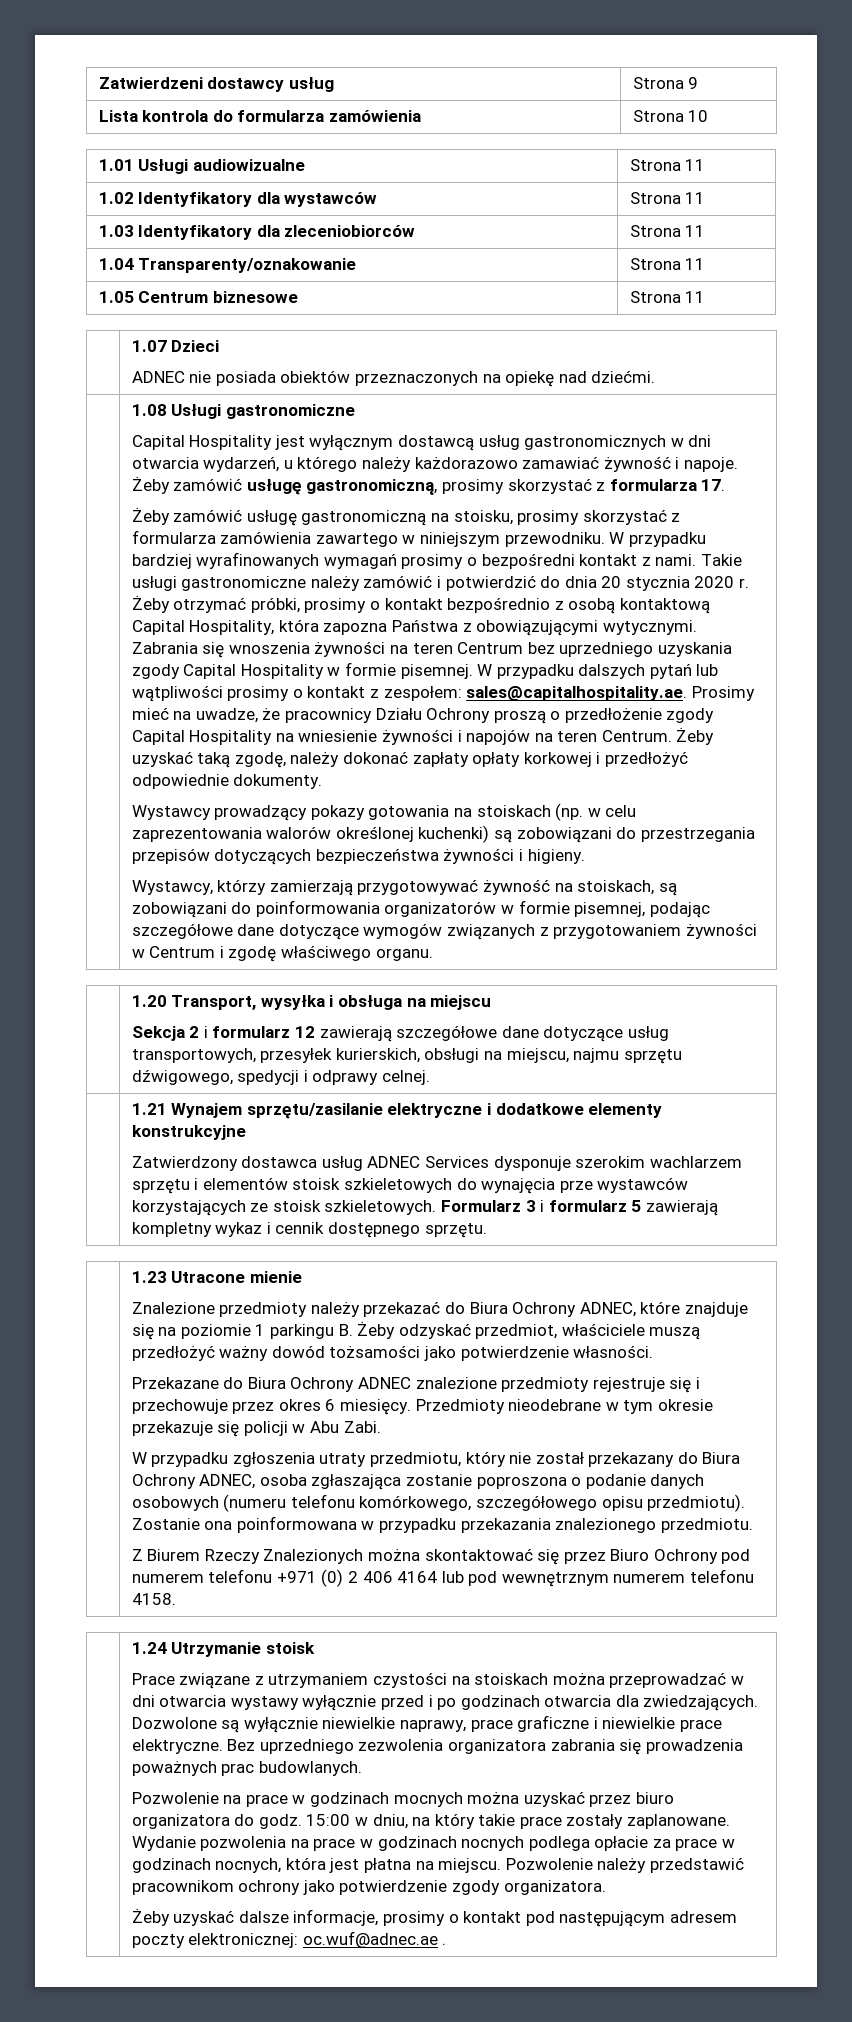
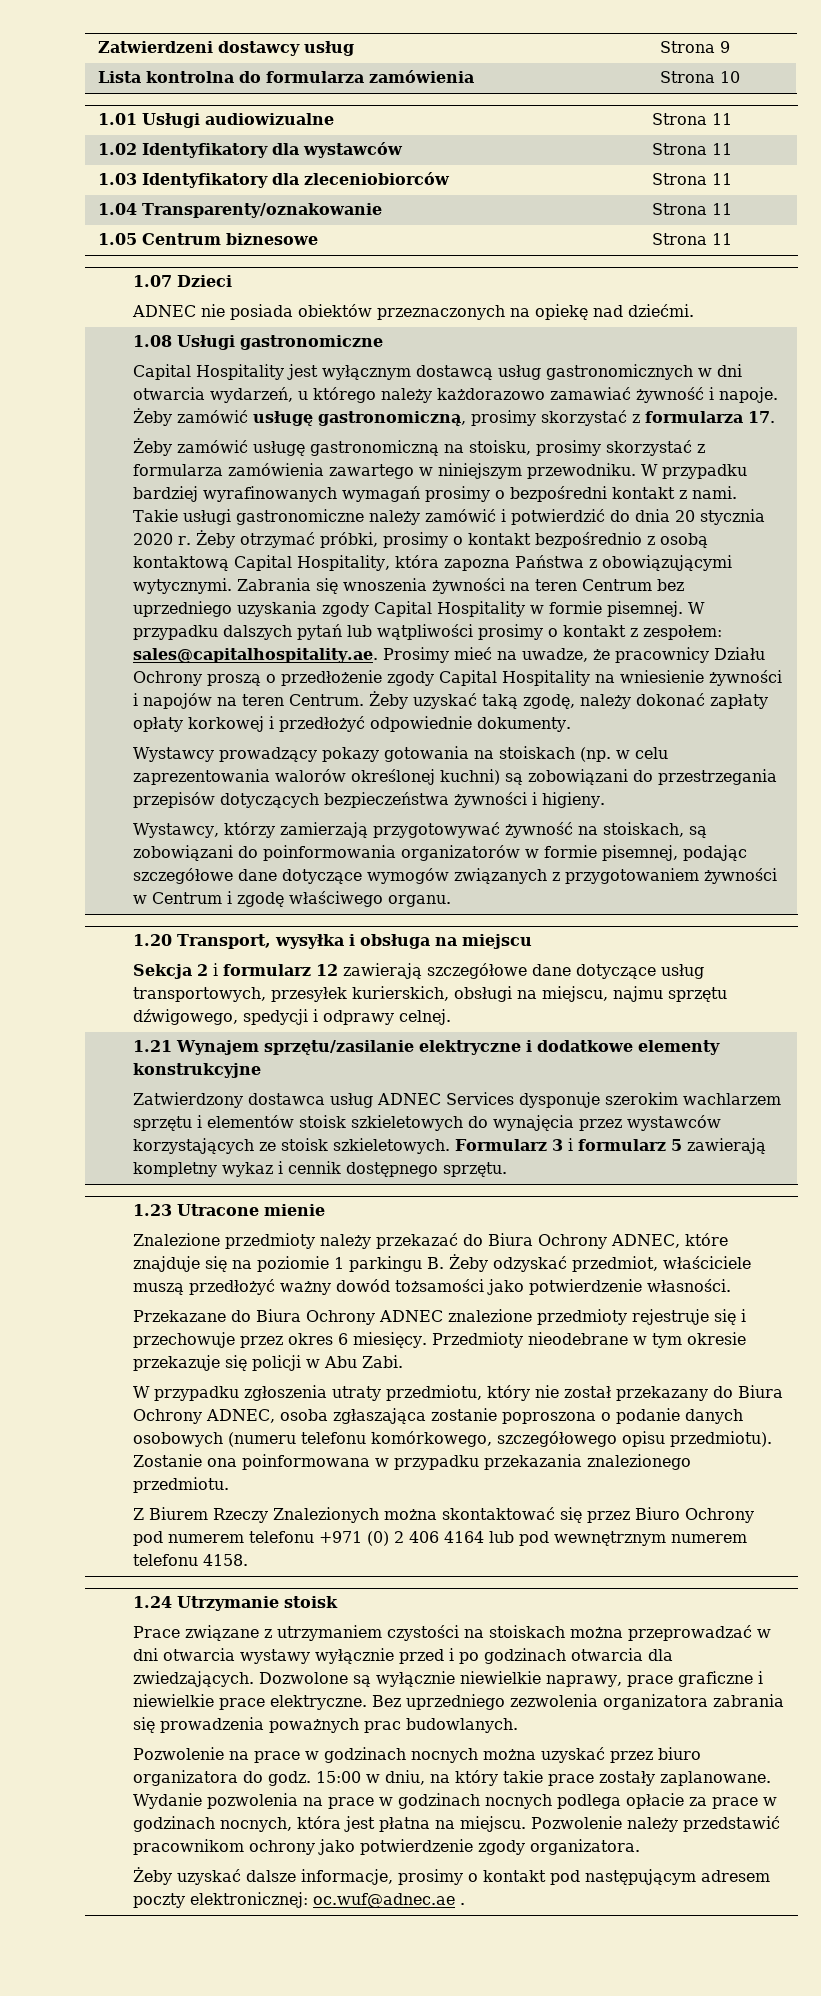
- Lista kontrola do formularza zamówienia | Strona 10
+ Lista kontrolna do formularza zamówienia | Strona 10
- Wystawcy prowadzący pokazy gotowania na stoiskach (np. w celu zaprezentowania walorów określonej kuchenki) są zobowiązani do przestrzegania przepisów dotyczących bezpieczeństwa żywności i higieny.
+ Wystawcy prowadzący pokazy gotowania na stoiskach (np. w celu zaprezentowania walorów określonej kuchni) są zobowiązani do przestrzegania przepisów dotyczących bezpieczeństwa żywności i higieny.
- Zatwierdzony dostawca usług ADNEC Services dysponuje szerokim wachlarzem sprzętu i elementów stoisk szkieletowych do wynajęcia prze wystawców korzystających ze stoisk szkieletowych.
+ Zatwierdzony dostawca usług ADNEC Services dysponuje szerokim wachlarzem sprzętu i elementów stoisk szkieletowych do wynajęcia przez wystawców korzystających ze stoisk szkieletowych.
- Pozwolenie na prace w godzinach mocnych można uzyskać przez biuro organizatora do godz.
+ Pozwolenie na prace w godzinach nocnych można uzyskać przez biuro organizatora do godz.

